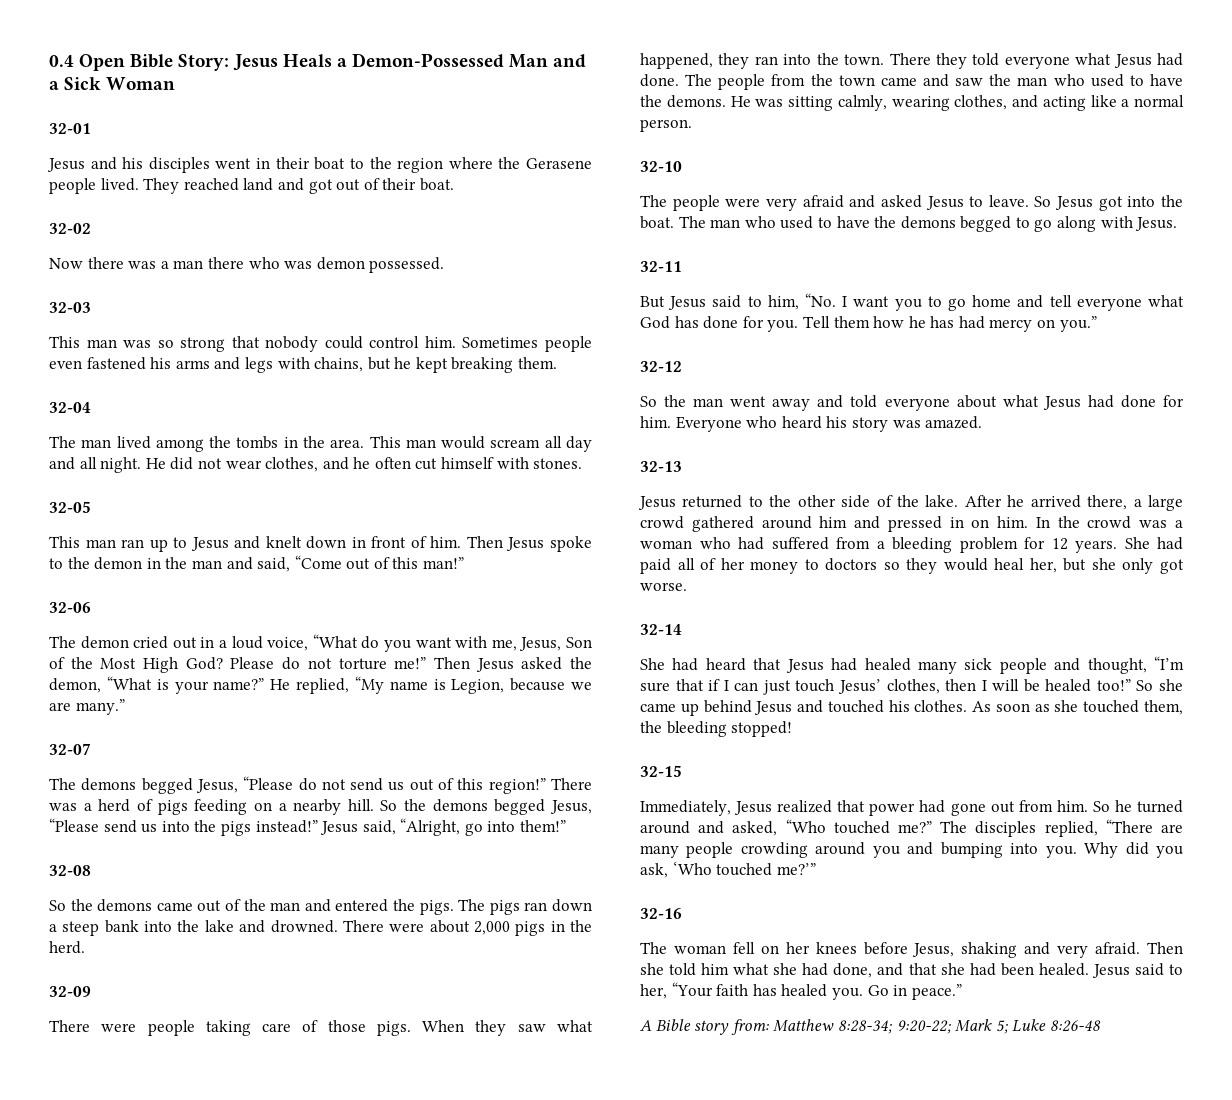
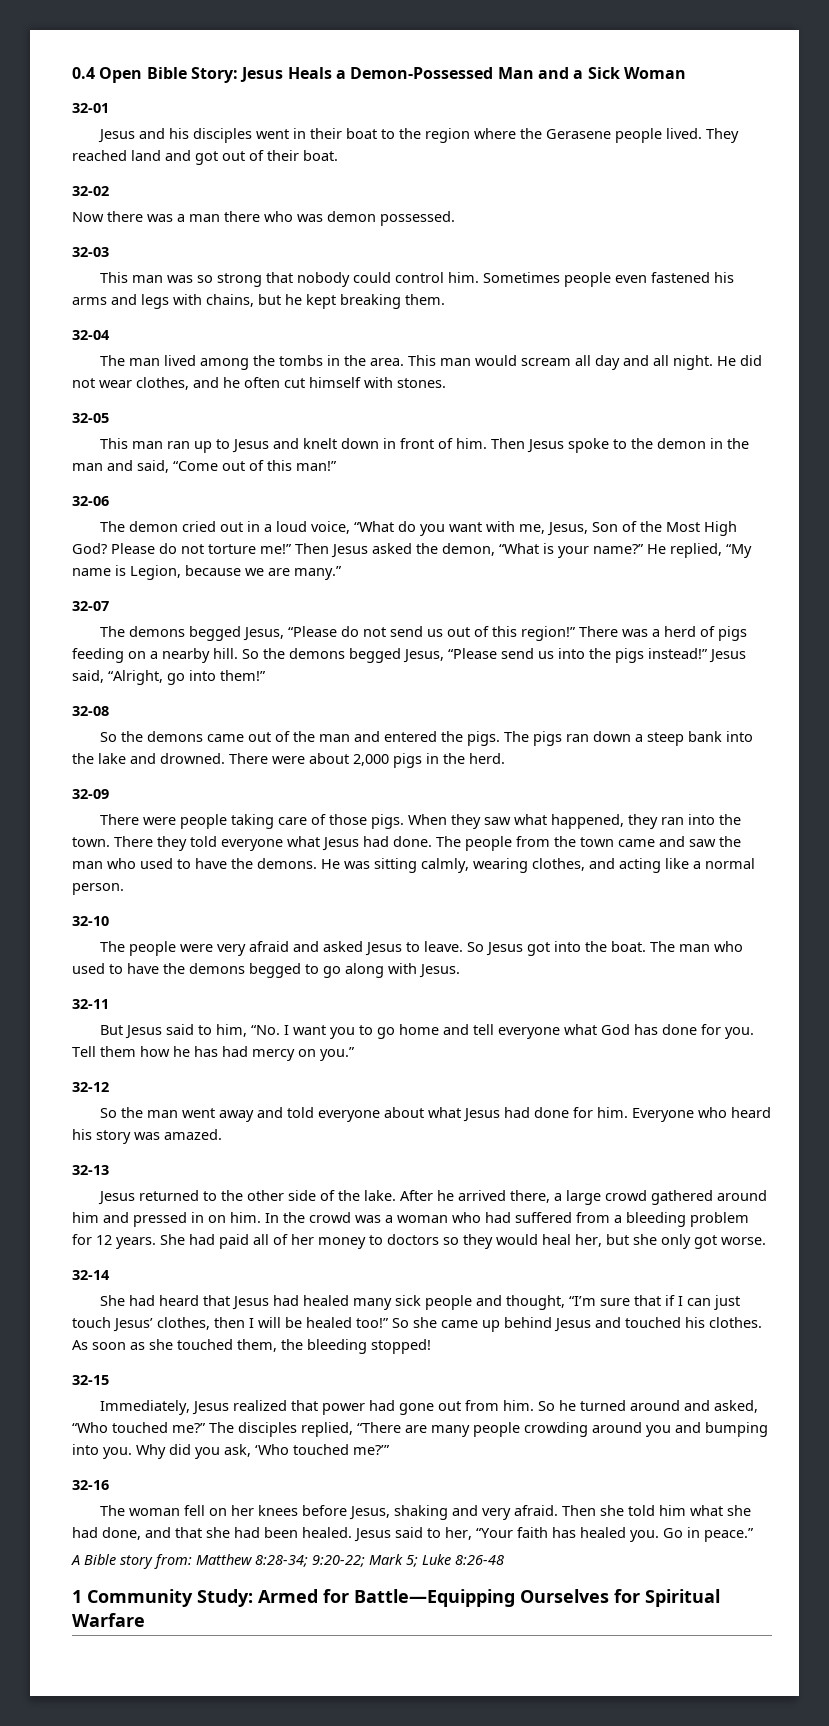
+ 1 Community Study: Armed for Battle—Equipping Ourselves for Spiritual Warfare

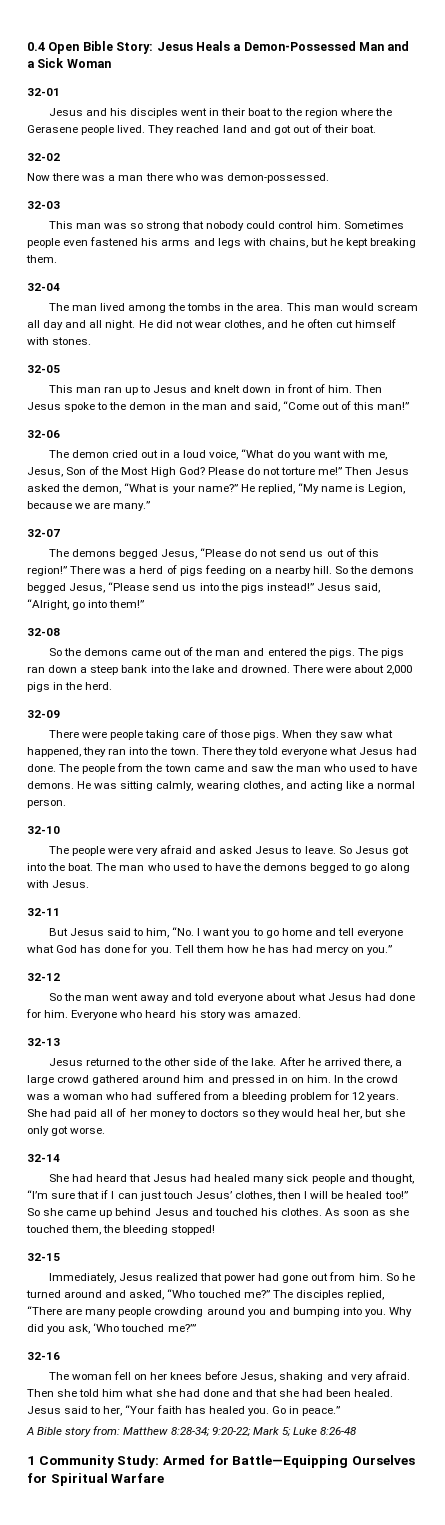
- Now there was a man there who was demon possessed.
+ Now there was a man there who was demon-possessed.
- The people from the town came and saw the man who used to have the demons.
+ The people from the town came and saw the man who used to have demons.
- Then she told him what she had done, and that she had been healed.
+ Then she told him what she had done and that she had been healed.

